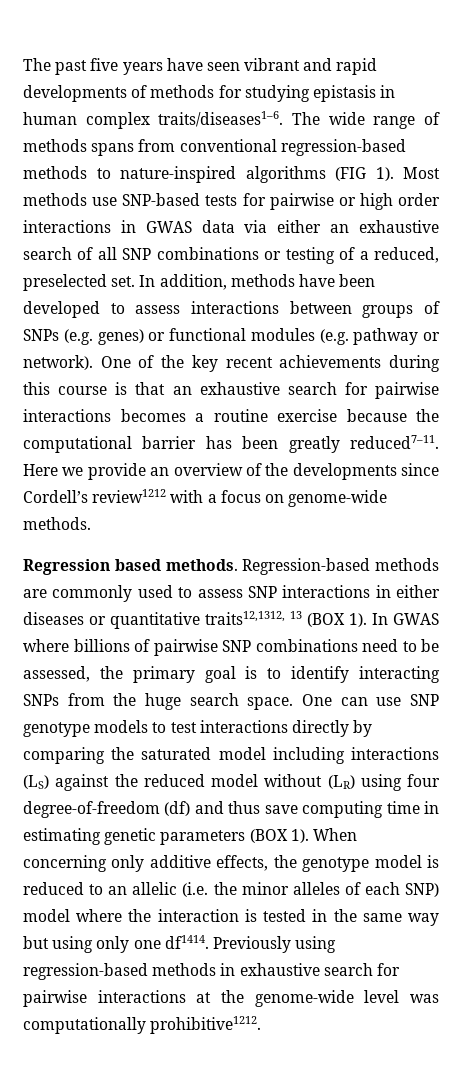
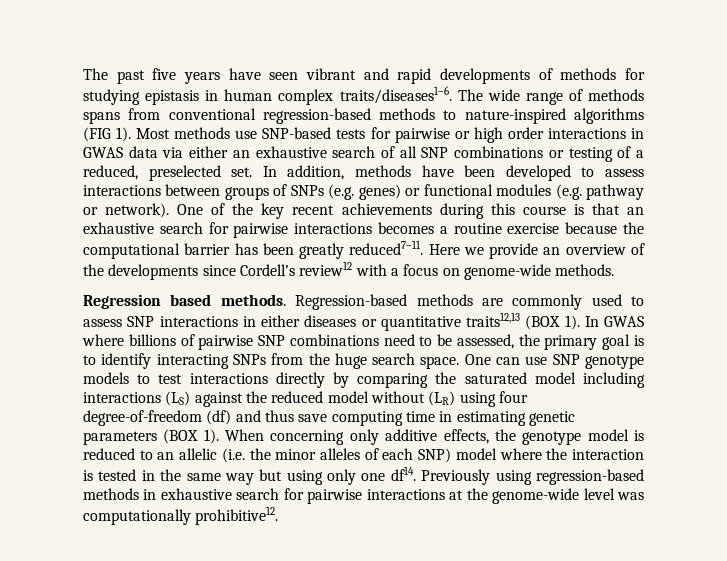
- Here we provide an overview of the developments since Cordell’s review1212 with a focus on genome-wide methods.
+ Here we provide an overview of the developments since Cordell’s review12 with a focus on genome-wide methods.
- Regression-based methods are commonly used to assess SNP interactions in either diseases or quantitative traits12,1312, 13 (BOX 1).
+ Regression-based methods are commonly used to assess SNP interactions in either diseases or quantitative traits12,13 (BOX 1).
- When concerning only additive effects, the genotype model is reduced to an allelic (i.e. the minor alleles of each SNP) model where the interaction is tested in the same way but using only one df1414.
+ When concerning only additive effects, the genotype model is reduced to an allelic (i.e. the minor alleles of each SNP) model where the interaction is tested in the same way but using only one df14.
- Previously using regression-based methods in exhaustive search for pairwise interactions at the genome-wide level was computationally prohibitive1212.
+ Previously using regression-based methods in exhaustive search for pairwise interactions at the genome-wide level was computationally prohibitive12.

